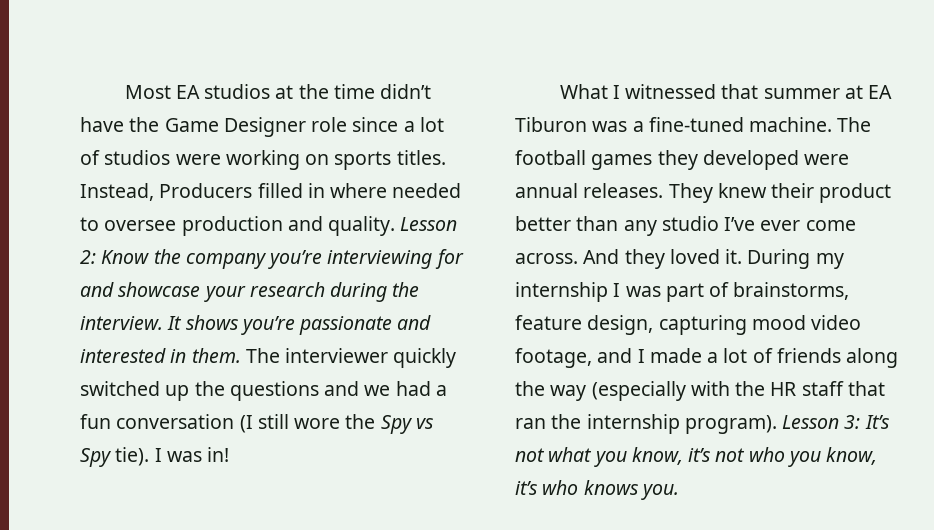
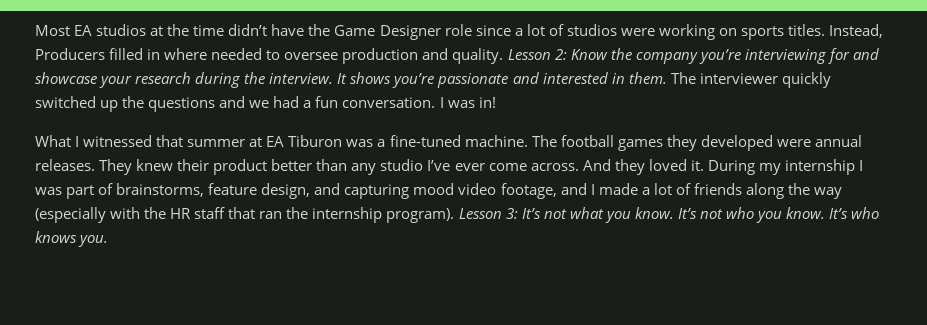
- The interviewer quickly switched up the questions and we had a fun conversation (I still wore the Spy vs Spy tie).
+ The interviewer quickly switched up the questions and we had a fun conversation.
- During my internship I was part of brainstorms, feature design, capturing mood video footage, and I made a lot of friends along the way (especially with the HR staff that ran the internship program).
+ During my internship I was part of brainstorms, feature design, and capturing mood video footage, and I made a lot of friends along the way (especially with the HR staff that ran the internship program).
- Lesson 3: It’s not what you know, it’s not who you know, it’s who knows you.
+ Lesson 3: It’s not what you know. It’s not who you know. It’s who knows you.

